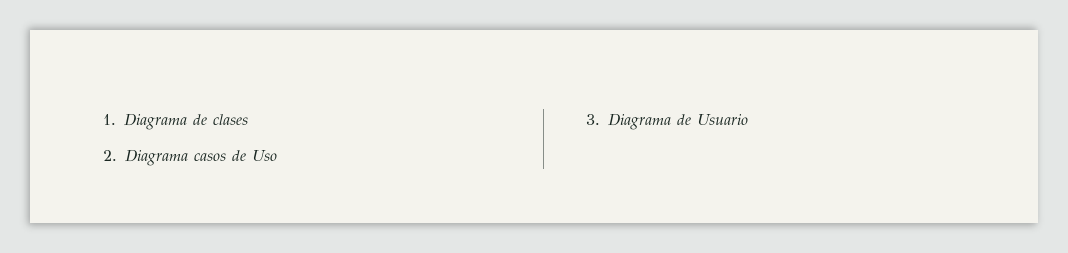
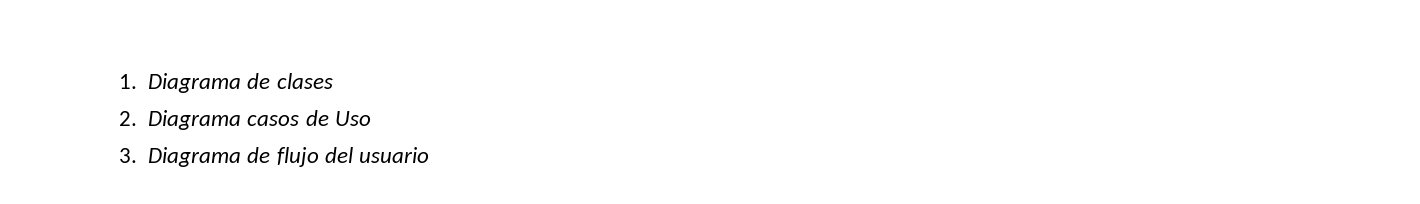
- 3. Diagrama de Usuario
+ 3. Diagrama de flujo del usuario

